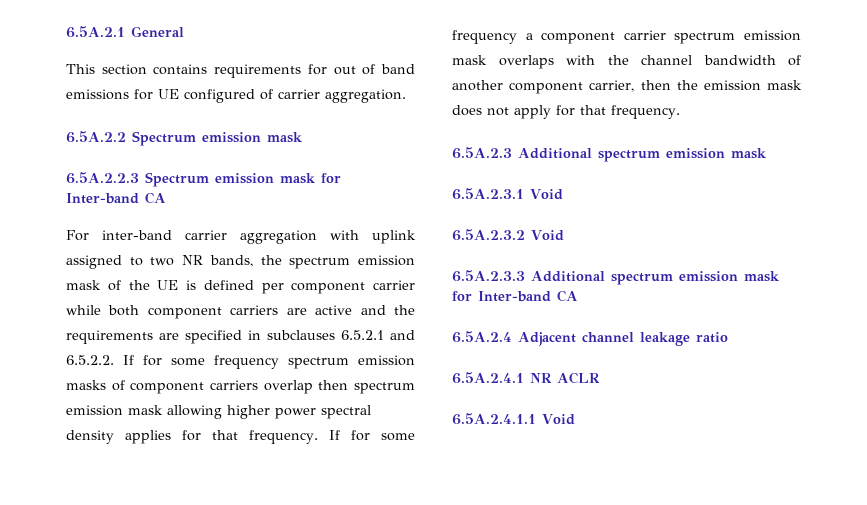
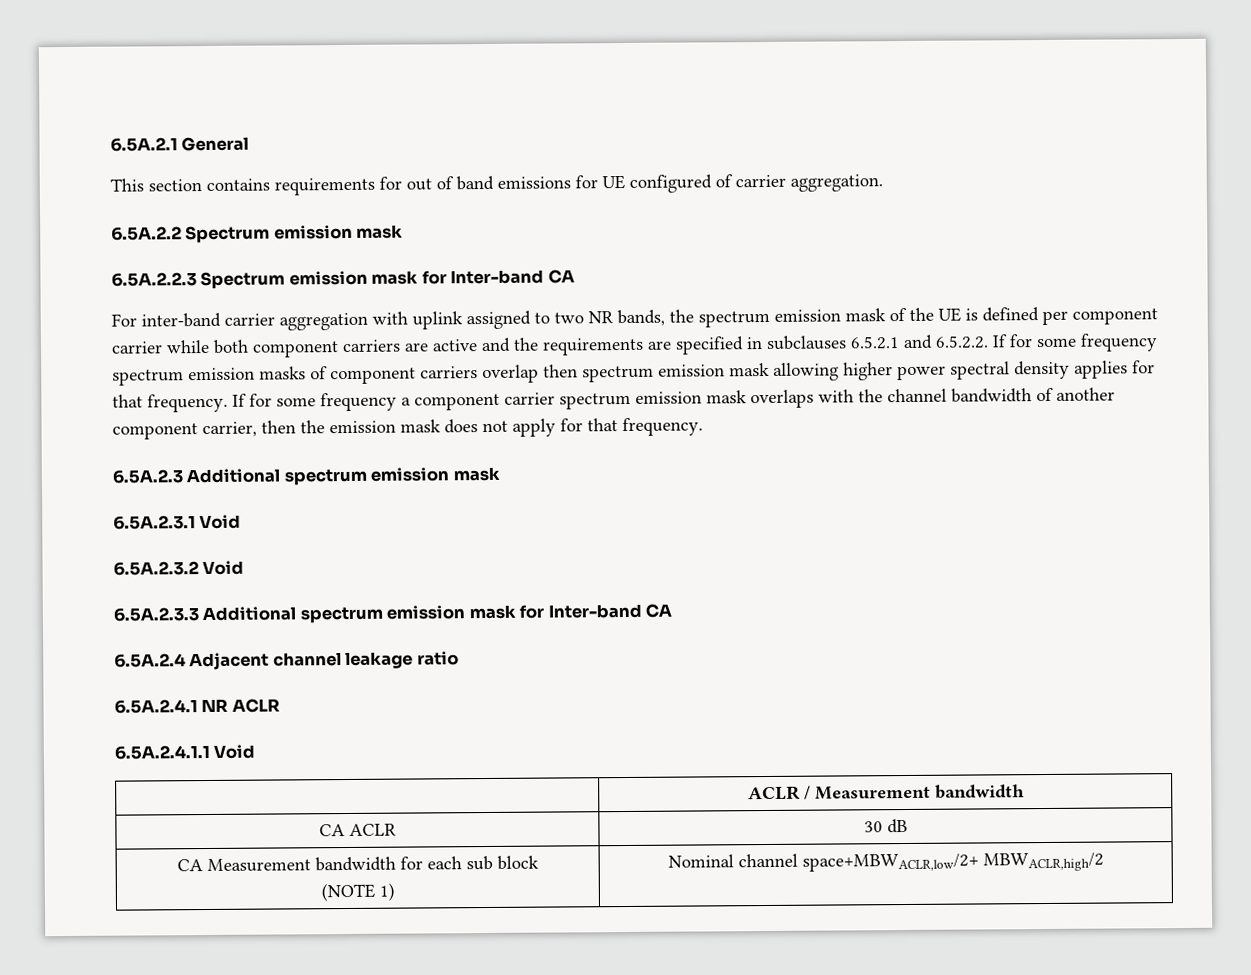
+ | ACLR / Measurement bandwidth
+ CA ACLR | 30 dB
+ CA Measurement bandwidth for each sub block
+ (NOTE 1) | Nominal channel space+MBWACLR,low/2+ MBWACLR,high/2

